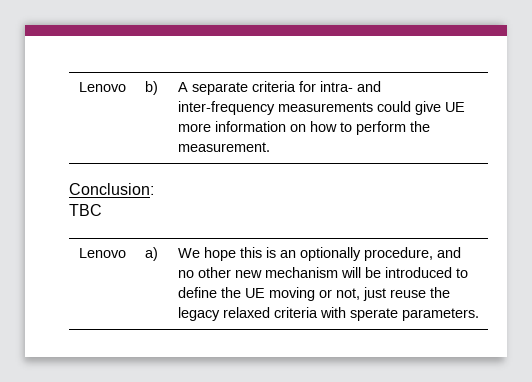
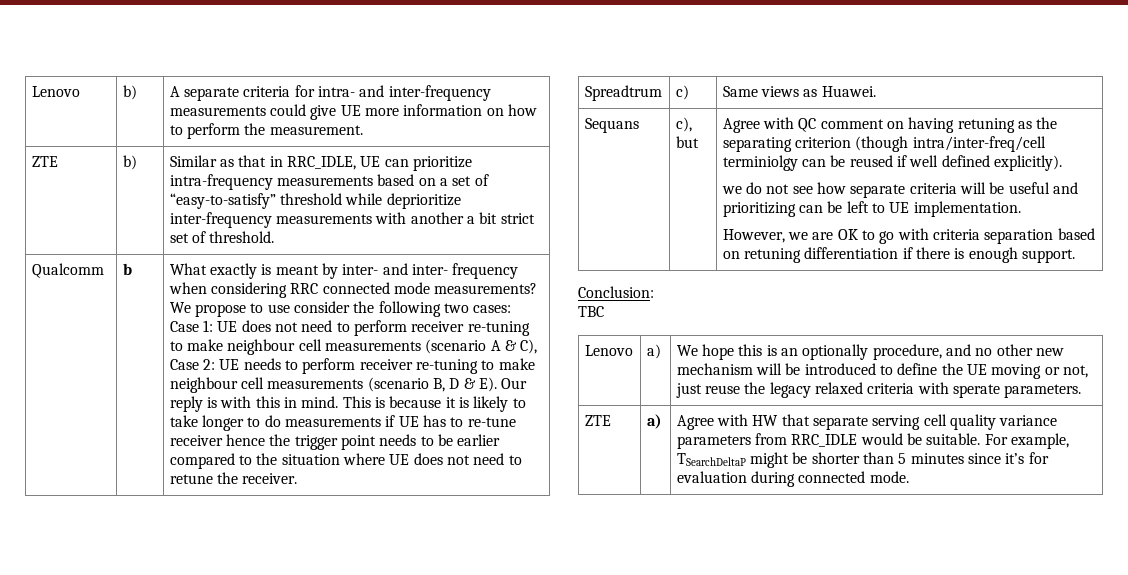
+ ZTE | b) | Similar as that in RRC_IDLE, UE can prioritize intra-frequency measurements based on a set of “easy-to-satisfy” threshold while deprioritize inter-frequency measurements with another a bit strict set of threshold.
+ Qualcomm | b | What exactly is meant by inter- and inter- frequency when considering RRC connected mode measurements? We propose to use consider the following two cases: Case 1: UE does not need to perform receiver re-tuning to make neighbour cell measurements (scenario A & C), Case 2: UE needs to perform receiver re-tuning to make neighbour cell measurements (scenario B, D & E). Our reply is with this in mind. This is because it is likely to take longer to do measurements if UE has to re-tune receiver hence the trigger point needs to be earlier compared to the situation where UE does not need to retune the receiver.
+ Spreadtrum | c) | Same views as Huawei.
+ Sequans | c), but | Agree with QC comment on having retuning as the separating criterion (though intra/inter-freq/cell terminiolgy can be reused if well defined explicitly).
+ we do not see how separate criteria will be useful and prioritizing can be left to UE implementation.
+ However, we are OK to go with criteria separation based on retuning differentiation if there is enough support.
+ ZTE | a) | Agree with HW that separate serving cell quality variance parameters from RRC_IDLE would be suitable. For example, TSearchDeltaP might be shorter than 5 minutes since it’s for evaluation during connected mode.

